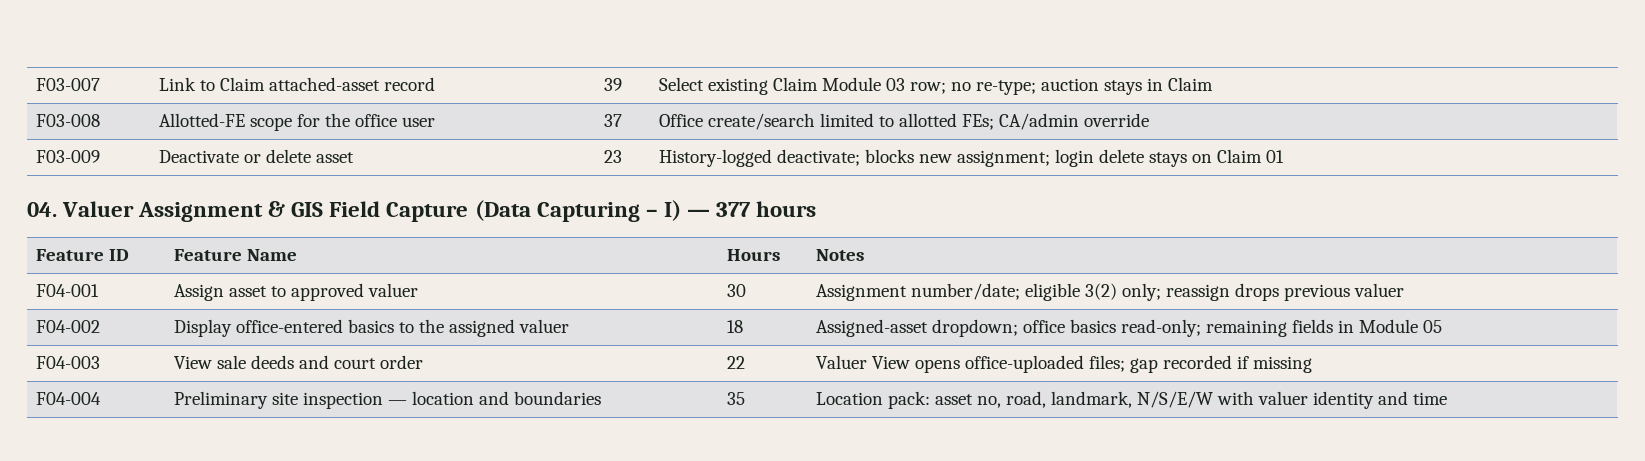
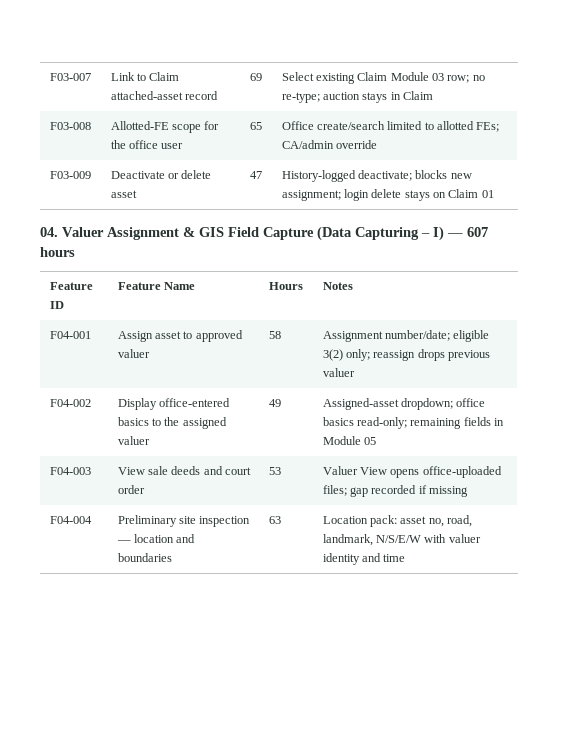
- F03-007 | Link to Claim attached-asset record | 39 | Select existing Claim Module 03 row; no re-type; auction stays in Claim
+ F03-007 | Link to Claim attached-asset record | 69 | Select existing Claim Module 03 row; no re-type; auction stays in Claim
- F03-008 | Allotted-FE scope for the office user | 37 | Office create/search limited to allotted FEs; CA/admin override
+ F03-008 | Allotted-FE scope for the office user | 65 | Office create/search limited to allotted FEs; CA/admin override
- F03-009 | Deactivate or delete asset | 23 | History-logged deactivate; blocks new assignment; login delete stays on Claim 01
+ F03-009 | Deactivate or delete asset | 47 | History-logged deactivate; blocks new assignment; login delete stays on Claim 01
- 04. Valuer Assignment & GIS Field Capture (Data Capturing – I) — 377 hours
+ 04. Valuer Assignment & GIS Field Capture (Data Capturing – I) — 607 hours
- F04-001 | Assign asset to approved valuer | 30 | Assignment number/date; eligible 3(2) only; reassign drops previous valuer
+ F04-001 | Assign asset to approved valuer | 58 | Assignment number/date; eligible 3(2) only; reassign drops previous valuer
- F04-002 | Display office-entered basics to the assigned valuer | 18 | Assigned-asset dropdown; office basics read-only; remaining fields in Module 05
+ F04-002 | Display office-entered basics to the assigned valuer | 49 | Assigned-asset dropdown; office basics read-only; remaining fields in Module 05
- F04-003 | View sale deeds and court order | 22 | Valuer View opens office-uploaded files; gap recorded if missing
+ F04-003 | View sale deeds and court order | 53 | Valuer View opens office-uploaded files; gap recorded if missing
- F04-004 | Preliminary site inspection — location and boundaries | 35 | Location pack: asset no, road, landmark, N/S/E/W with valuer identity and time
+ F04-004 | Preliminary site inspection — location and boundaries | 63 | Location pack: asset no, road, landmark, N/S/E/W with valuer identity and time

